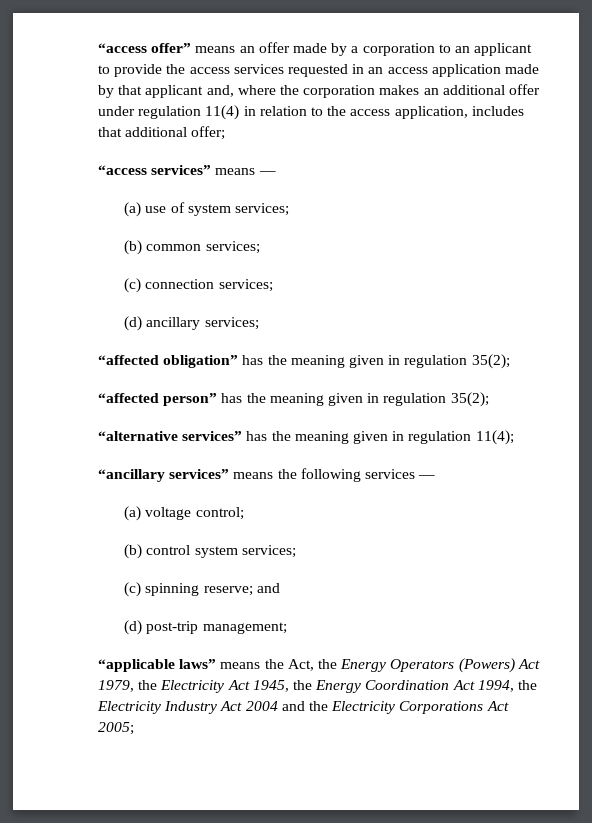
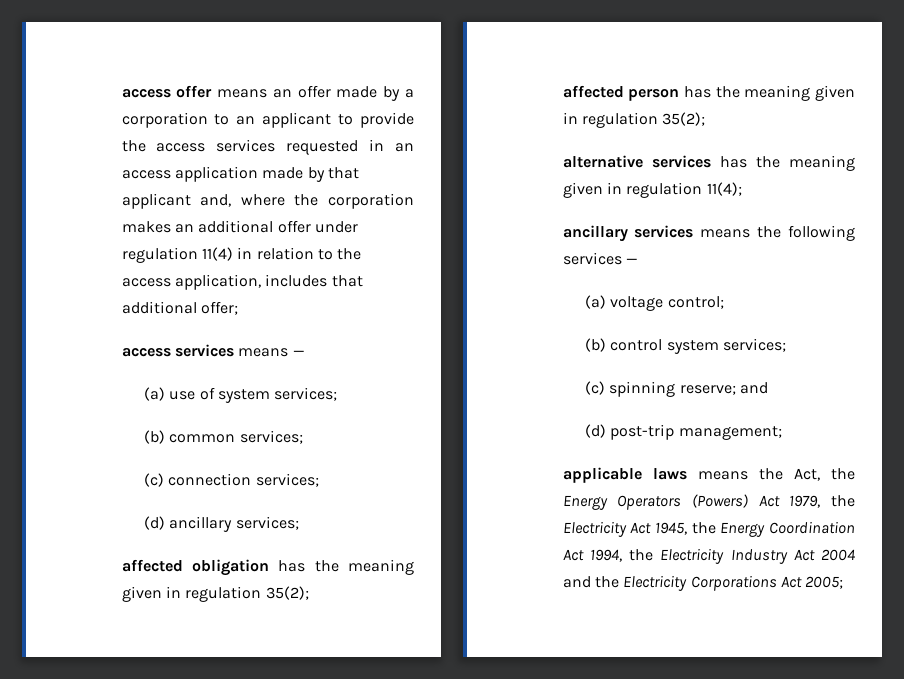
- “access offer” means an offer made by a corporation to an applicant to provide the access services requested in an access application made by that applicant and, where the corporation makes an additional offer under regulation 11(4) in relation to the access application, includes that additional offer;
+ access offer means an offer made by a corporation to an applicant to provide the access services requested in an access application made by that applicant and, where the corporation makes an additional offer under regulation 11(4) in relation to the access application, includes that additional offer;
- “access services” means —
+ access services means —
- “affected obligation” has the meaning given in regulation 35(2);
- “affected person” has the meaning given in regulation 35(2);
- “alternative services” has the meaning given in regulation 11(4);
+ affected obligation has the meaning given in regulation 35(2);
+ affected person has the meaning given in regulation 35(2);
+ alternative services has the meaning given in regulation 11(4);
- “ancillary services” means the following services —
+ ancillary services means the following services —
- “applicable laws” means the Act, the Energy Operators (Powers) Act 1979, the Electricity Act 1945, the Energy Coordination Act 1994, the Electricity Industry Act 2004 and the Electricity Corporations Act 2005;
+ applicable laws means the Act, the Energy Operators (Powers) Act 1979, the Electricity Act 1945, the Energy Coordination Act 1994, the Electricity Industry Act 2004 and the Electricity Corporations Act 2005;

